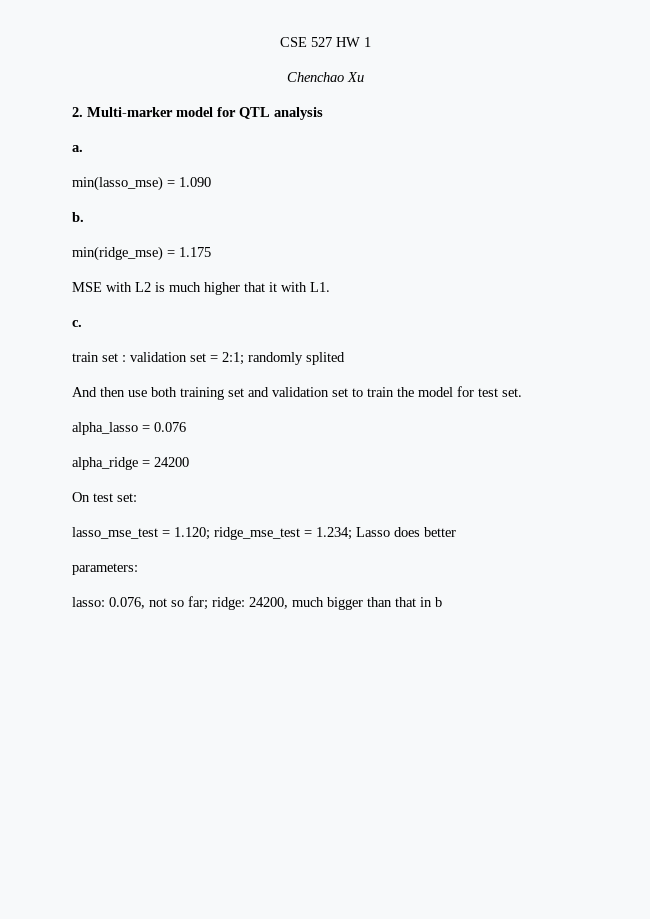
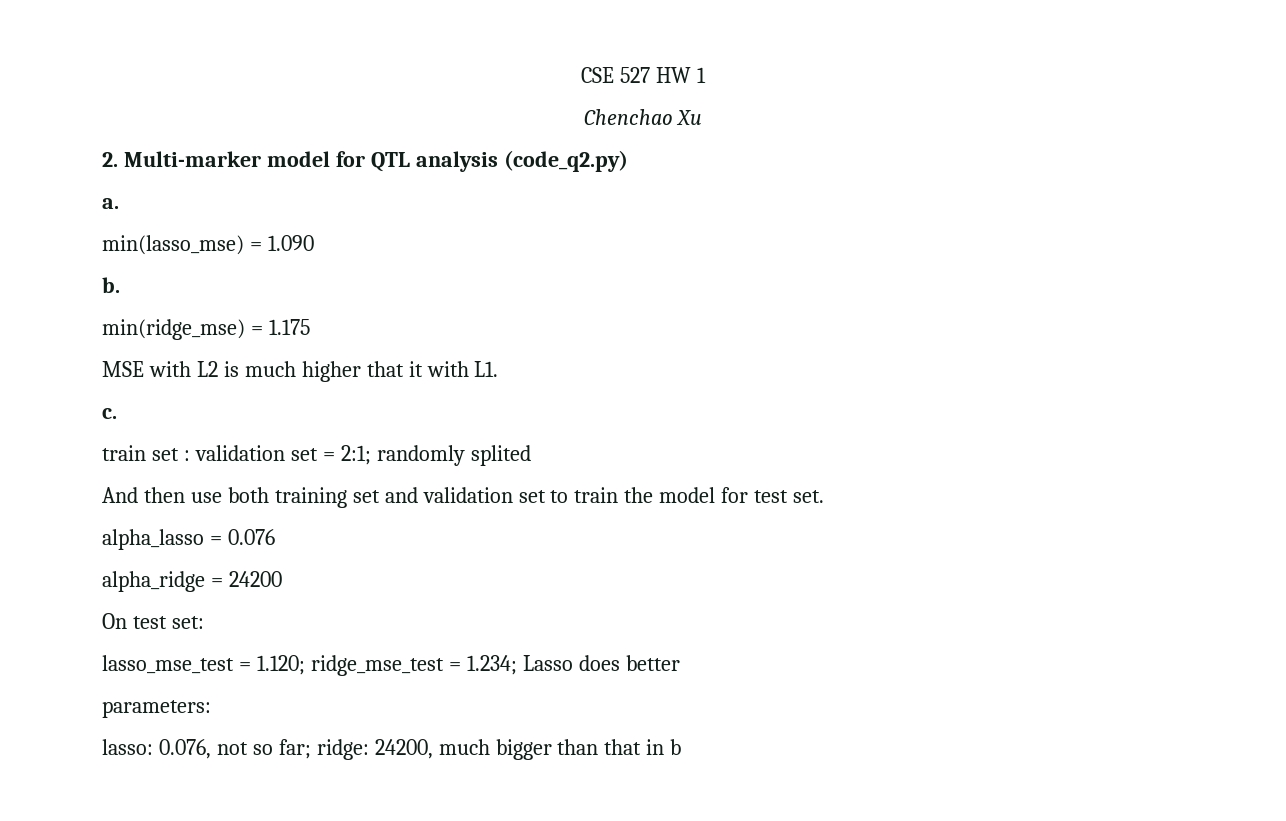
- 2. Multi-marker model for QTL analysis
+ 2. Multi-marker model for QTL analysis (code_q2.py)

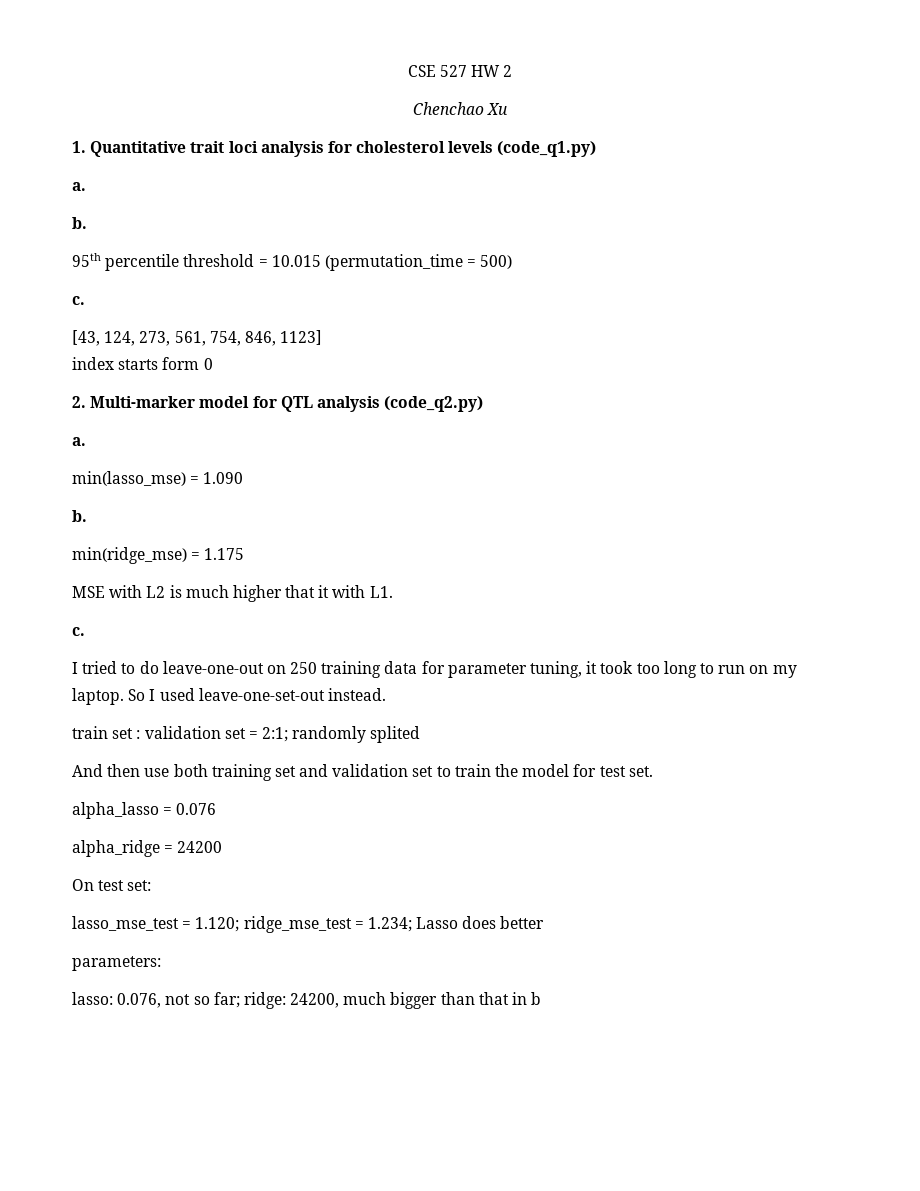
- CSE 527 HW 1
+ CSE 527 HW 2
+ 1. Quantitative trait loci analysis for cholesterol levels (code_q1.py)
+ a.
+ b.
+ 95th percentile threshold = 10.015 (permutation_time = 500)
+ c.
+ [43, 124, 273, 561, 754, 846, 1123]
+ index starts form 0
+ I tried to do leave-one-out on 250 training data for parameter tuning, it took too long to run on my laptop. So I used leave-one-set-out instead.

